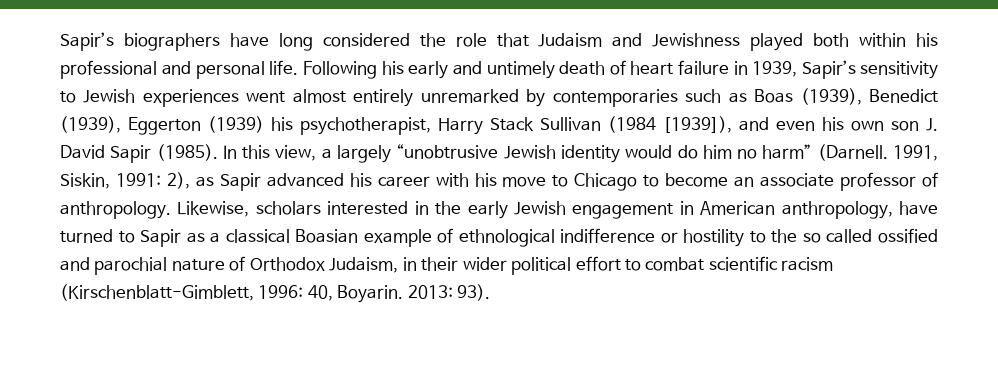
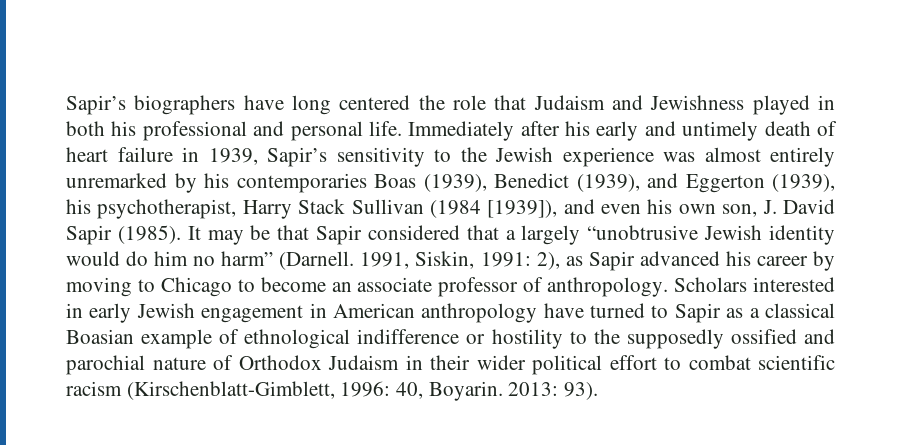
- Sapir’s biographers have long considered the role that Judaism and Jewishness played both within his professional and personal life.
+ Sapir’s biographers have long centered the role that Judaism and Jewishness played in both his professional and personal life.
- Following his early and untimely death of heart failure in 1939, Sapir’s sensitivity to Jewish experiences went almost entirely unremarked by contemporaries such as Boas (1939), Benedict (1939), Eggerton (1939) his psychotherapist, Harry Stack Sullivan (1984 [1939]), and even his own son J. David Sapir (1985).
+ Immediately after his early and untimely death of heart failure in 1939, Sapir’s sensitivity to the Jewish experience was almost entirely unremarked by his contemporaries Boas (1939), Benedict (1939), and Eggerton (1939), his psychotherapist, Harry Stack Sullivan (1984 [1939]), and even his own son, J. David Sapir (1985).
- In this view, a largely “unobtrusive Jewish identity would do him no harm” (Darnell.
+ It may be that Sapir considered that a largely “unobtrusive Jewish identity would do him no harm” (Darnell.
- 1991, Siskin, 1991: 2), as Sapir advanced his career with his move to Chicago to become an associate professor of anthropology.
+ 1991, Siskin, 1991: 2), as Sapir advanced his career by moving to Chicago to become an associate professor of anthropology.
- Likewise, scholars interested in the early Jewish engagement in American anthropology, have turned to Sapir as a classical Boasian example of ethnological indifference or hostility to the so called ossified and parochial nature of Orthodox Judaism, in their wider political effort to combat scientific racism (Kirschenblatt-Gimblett, 1996: 40, Boyarin.
+ Scholars interested in early Jewish engagement in American anthropology have turned to Sapir as a classical Boasian example of ethnological indifference or hostility to the supposedly ossified and parochial nature of Orthodox Judaism in their wider political effort to combat scientific racism (Kirschenblatt-Gimblett, 1996: 40, Boyarin.

